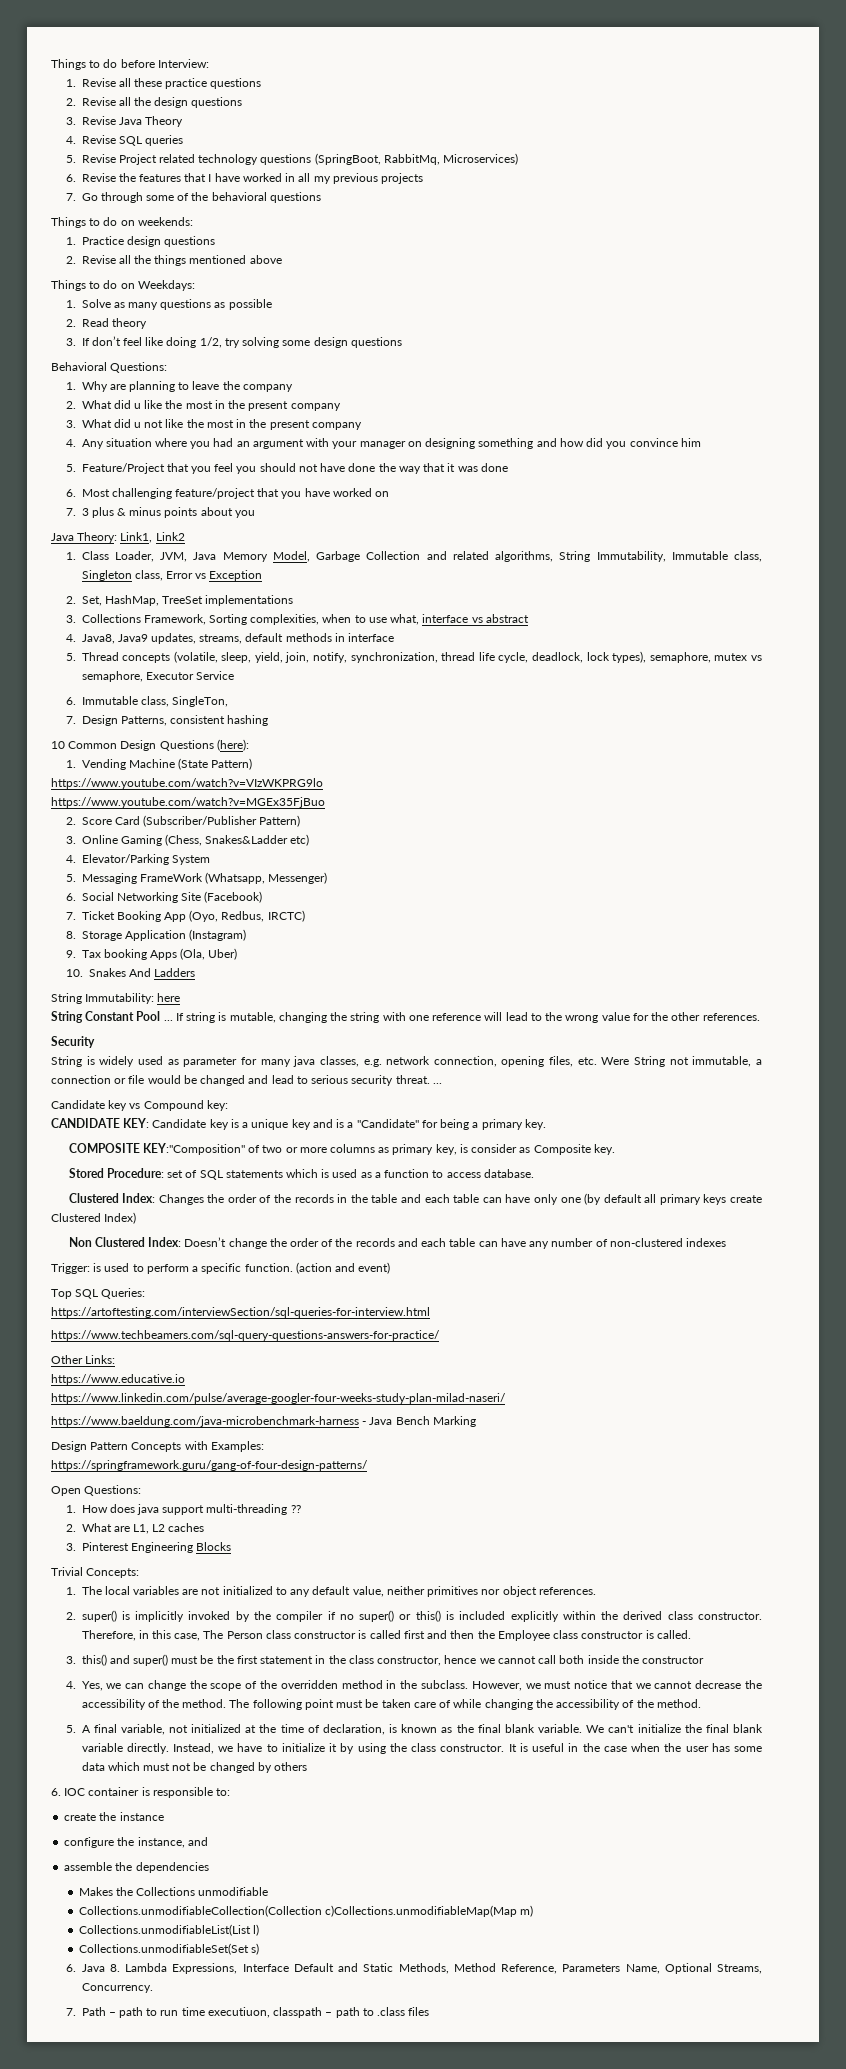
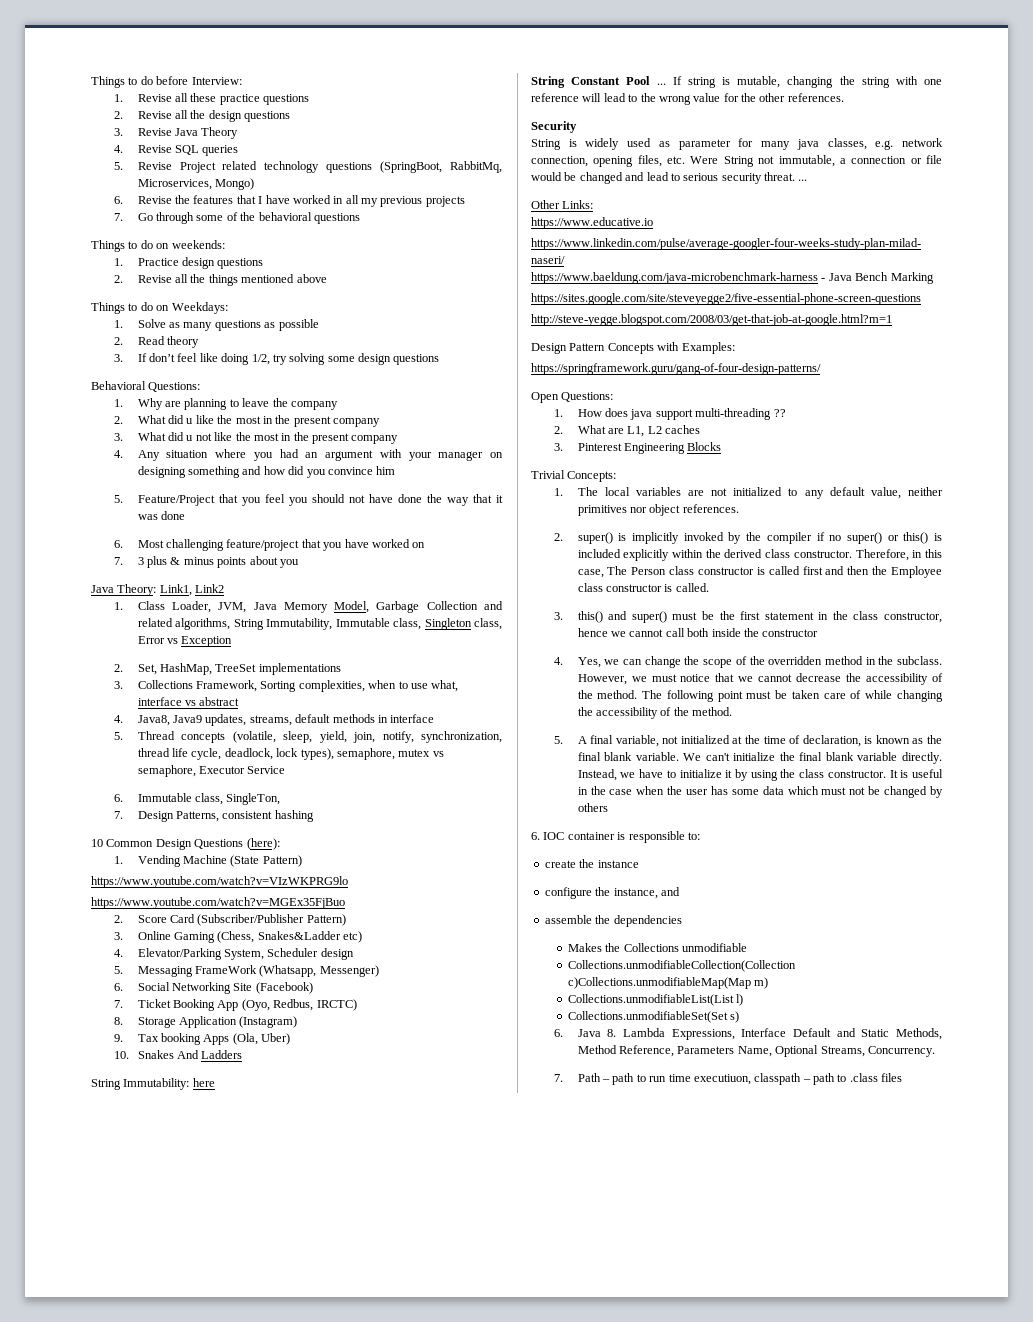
- 5. Revise Project related technology questions (SpringBoot, RabbitMq, Microservices)
+ 5. Revise Project related technology questions (SpringBoot, RabbitMq, Microservices, Mongo)
- 4. Elevator/Parking System
+ 4. Elevator/Parking System, Scheduler design
- Candidate key vs Compound key:
- CANDIDATE KEY: Candidate key is a unique key and is a "Candidate" for being a primary key.
- COMPOSITE KEY:"Composition" of two or more columns as primary key, is consider as Composite key.
- Stored Procedure: set of SQL statements which is used as a function to access database.
- Clustered Index: Changes the order of the records in the table and each table can have only one (by default all primary keys create Clustered Index)
- Non Clustered Index: Doesn’t change the order of the records and each table can have any number of non-clustered indexes
- Trigger: is used to perform a specific function. (action and event)
- Top SQL Queries:
- https://artoftesting.com/interviewSection/sql-queries-for-interview.html
- https://www.techbeamers.com/sql-query-questions-answers-for-practice/
+ https://sites.google.com/site/steveyegge2/five-essential-phone-screen-questions
+ http://steve-yegge.blogspot.com/2008/03/get-that-job-at-google.html?m=1

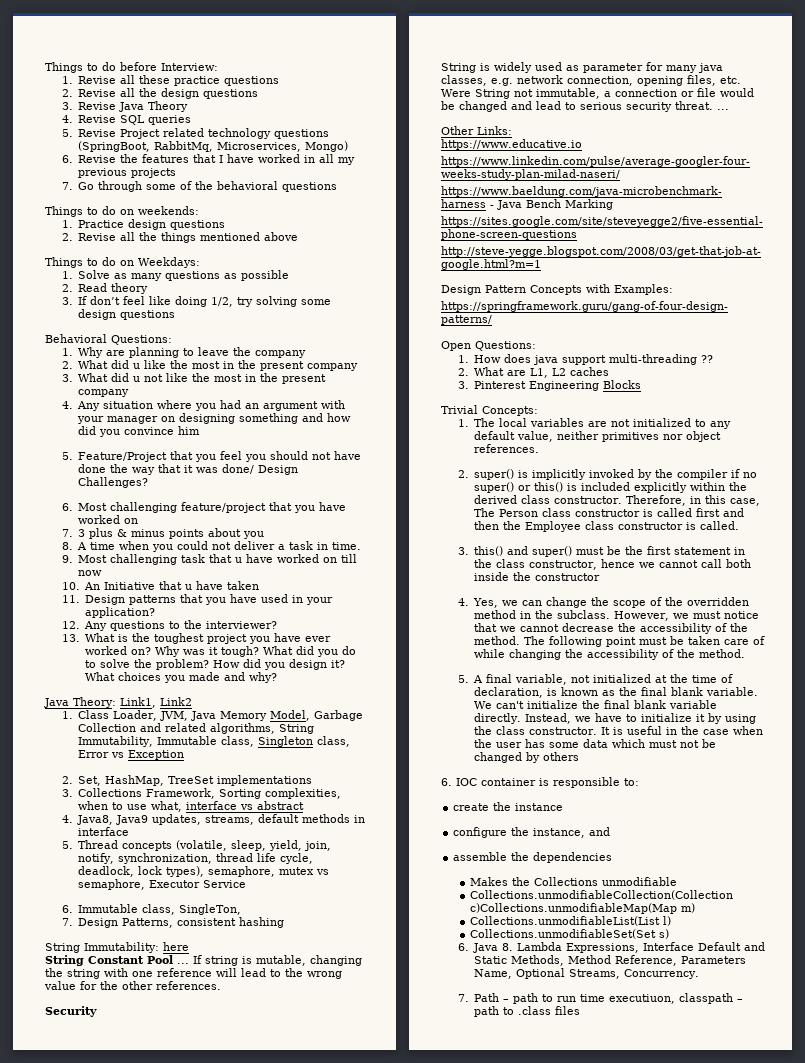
- 5. Feature/Project that you feel you should not have done the way that it was done
+ 5. Feature/Project that you feel you should not have done the way that it was done/ Design Challenges?
+ 8. A time when you could not deliver a task in time.
+ 9. Most challenging task that u have worked on till now
+ 10. An Initiative that u have taken
+ 11. Design patterns that you have used in your application?
+ 12. Any questions to the interviewer?
+ 13. What is the toughest project you have ever worked on? Why was it tough? What did you do to solve the problem? How did you design it? What choices you made and why?
- 10 Common Design Questions (here):
- 1. Vending Machine (State Pattern)
- https://www.youtube.com/watch?v=VIzWKPRG9lo
- https://www.youtube.com/watch?v=MGEx35FjBuo
- 2. Score Card (Subscriber/Publisher Pattern)
- 3. Online Gaming (Chess, Snakes&Ladder etc)
- 4. Elevator/Parking System, Scheduler design
- 5. Messaging FrameWork (Whatsapp, Messenger)
- 6. Social Networking Site (Facebook)
- 7. Ticket Booking App (Oyo, Redbus, IRCTC)
- 8. Storage Application (Instagram)
- 9. Tax booking Apps (Ola, Uber)
- 10. Snakes And Ladders

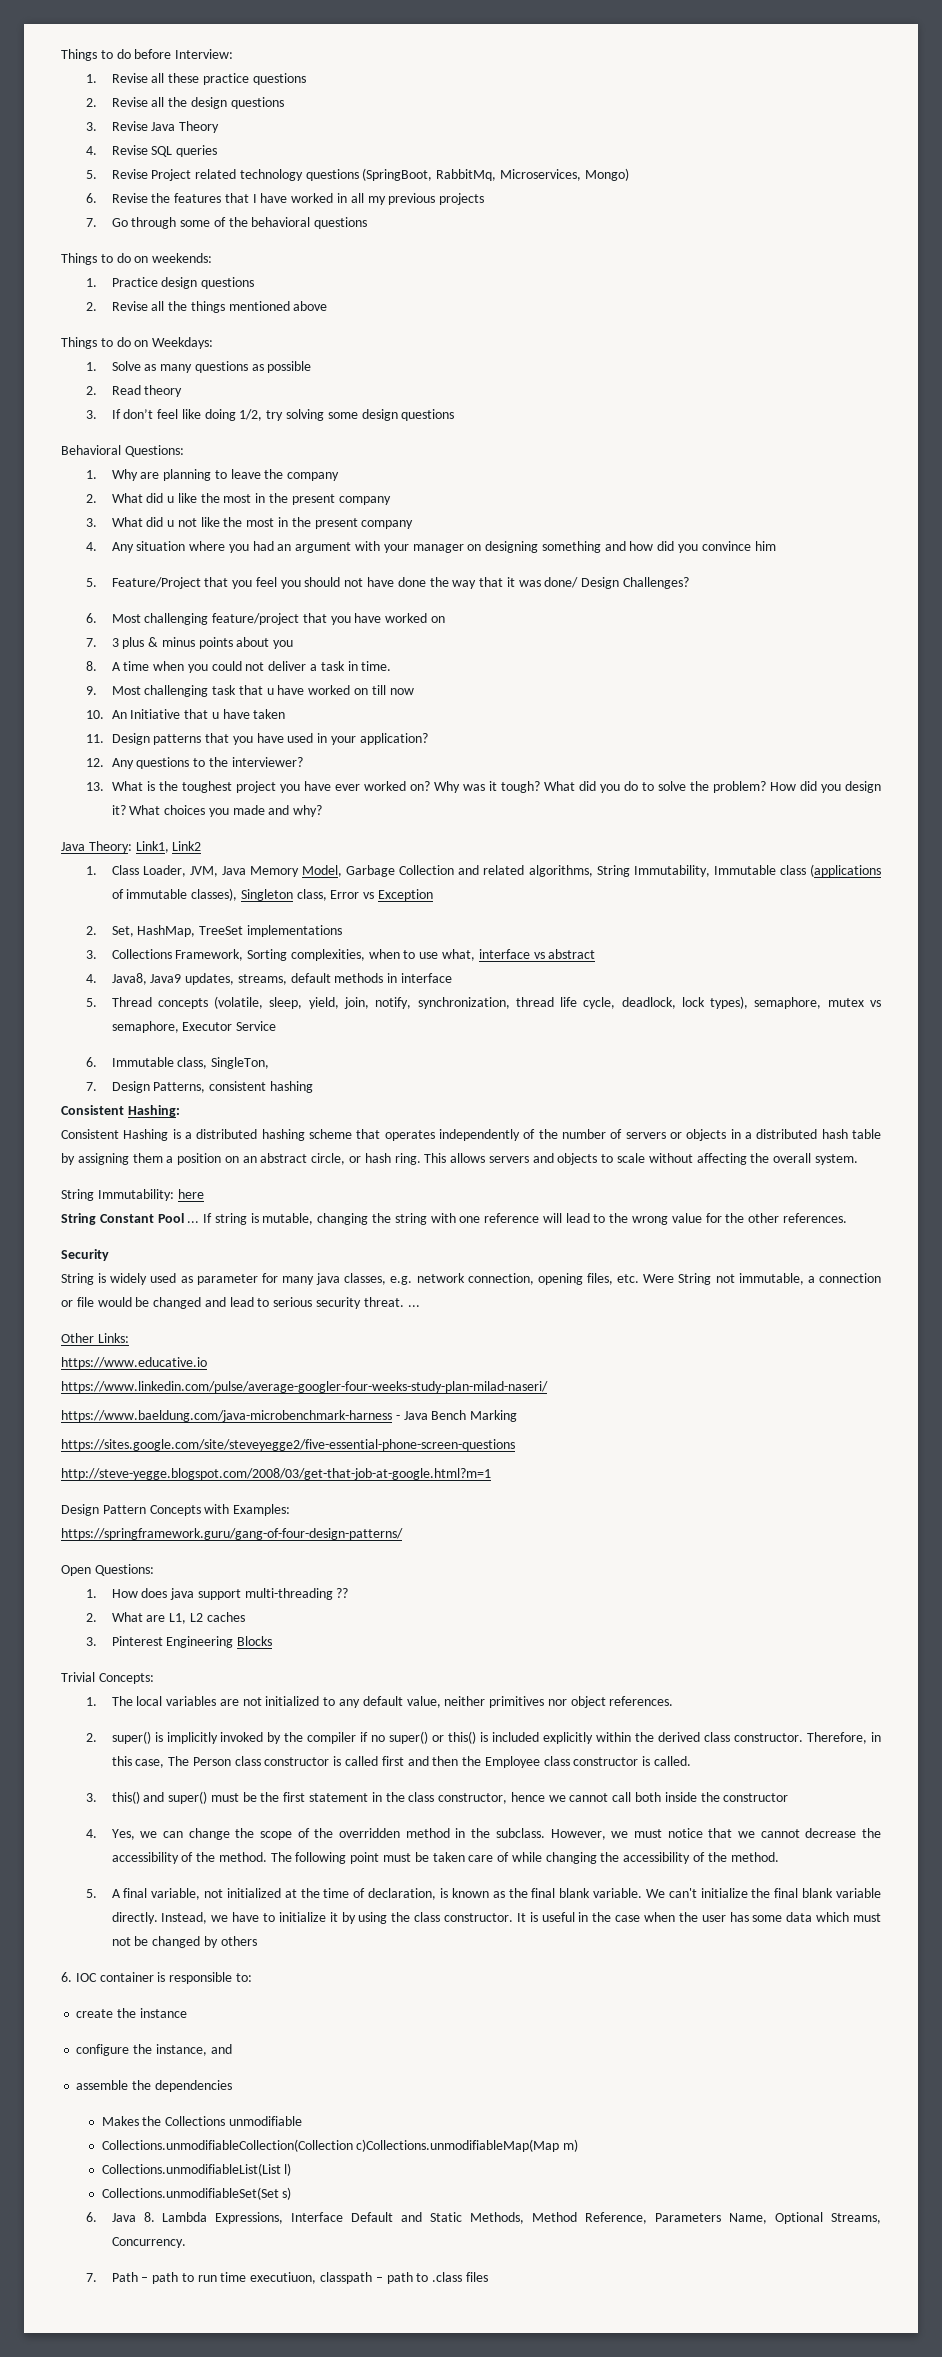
- 1. Class Loader, JVM, Java Memory Model, Garbage Collection and related algorithms, String Immutability, Immutable class, Singleton class, Error vs Exception
+ 1. Class Loader, JVM, Java Memory Model, Garbage Collection and related algorithms, String Immutability, Immutable class (applications of immutable classes), Singleton class, Error vs Exception
+ Consistent Hashing:
+ Consistent Hashing is a distributed hashing scheme that operates independently of the number of servers or objects in a distributed hash table by assigning them a position on an abstract circle, or hash ring. This allows servers and objects to scale without affecting the overall system.

